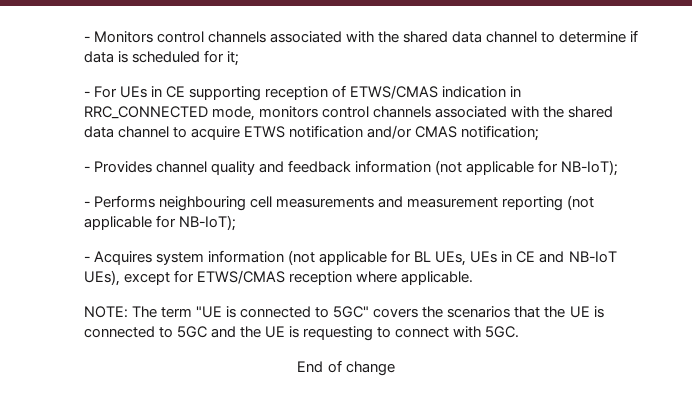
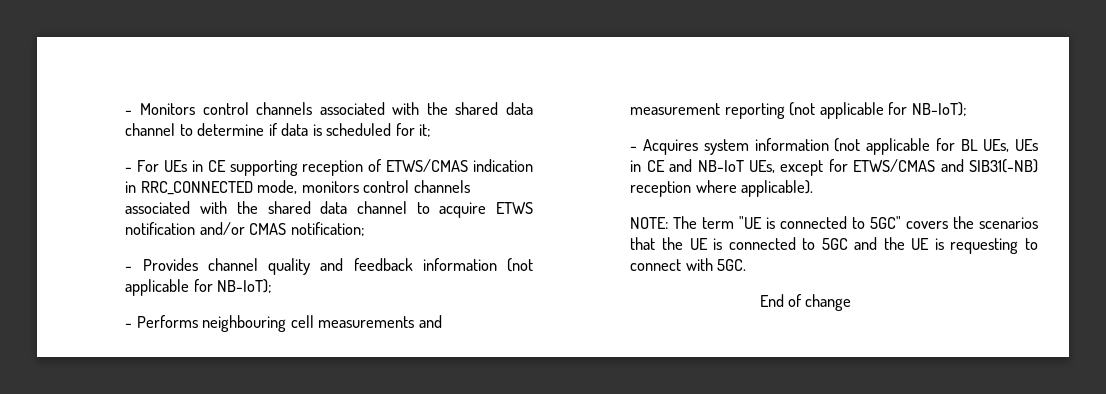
- - Acquires system information (not applicable for BL UEs, UEs in CE and NB-IoT UEs), except for ETWS/CMAS reception where applicable.
+ - Acquires system information (not applicable for BL UEs, UEs in CE and NB-IoT UEs, except for ETWS/CMAS and SIB31(-NB) reception where applicable).

